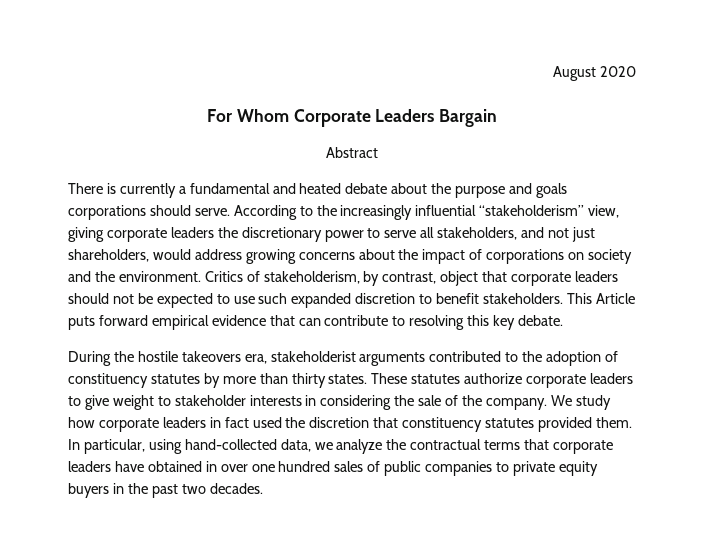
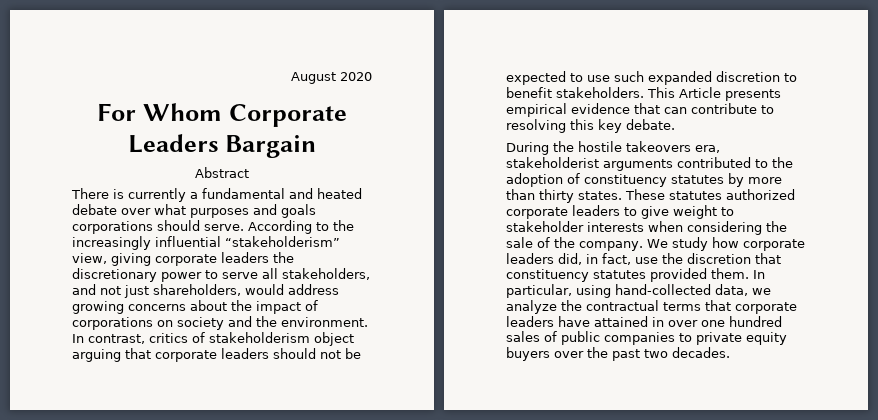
- There is currently a fundamental and heated debate about the purpose and goals corporations should serve.
+ There is currently a fundamental and heated debate over what purposes and goals corporations should serve.
- Critics of stakeholderism, by contrast, object that corporate leaders should not be expected to use such expanded discretion to benefit stakeholders.
+ In contrast, critics of stakeholderism object arguing that corporate leaders should not be expected to use such expanded discretion to benefit stakeholders.
- This Article puts forward empirical evidence that can contribute to resolving this key debate.
+ This Article presents empirical evidence that can contribute to resolving this key debate.
- These statutes authorize corporate leaders to give weight to stakeholder interests in considering the sale of the company.
+ These statutes authorized corporate leaders to give weight to stakeholder interests when considering the sale of the company.
- We study how corporate leaders in fact used the discretion that constituency statutes provided them.
+ We study how corporate leaders did, in fact, use the discretion that constituency statutes provided them.
- In particular, using hand-collected data, we analyze the contractual terms that corporate leaders have obtained in over one hundred sales of public companies to private equity buyers in the past two decades.
+ In particular, using hand-collected data, we analyze the contractual terms that corporate leaders have attained in over one hundred sales of public companies to private equity buyers over the past two decades.

